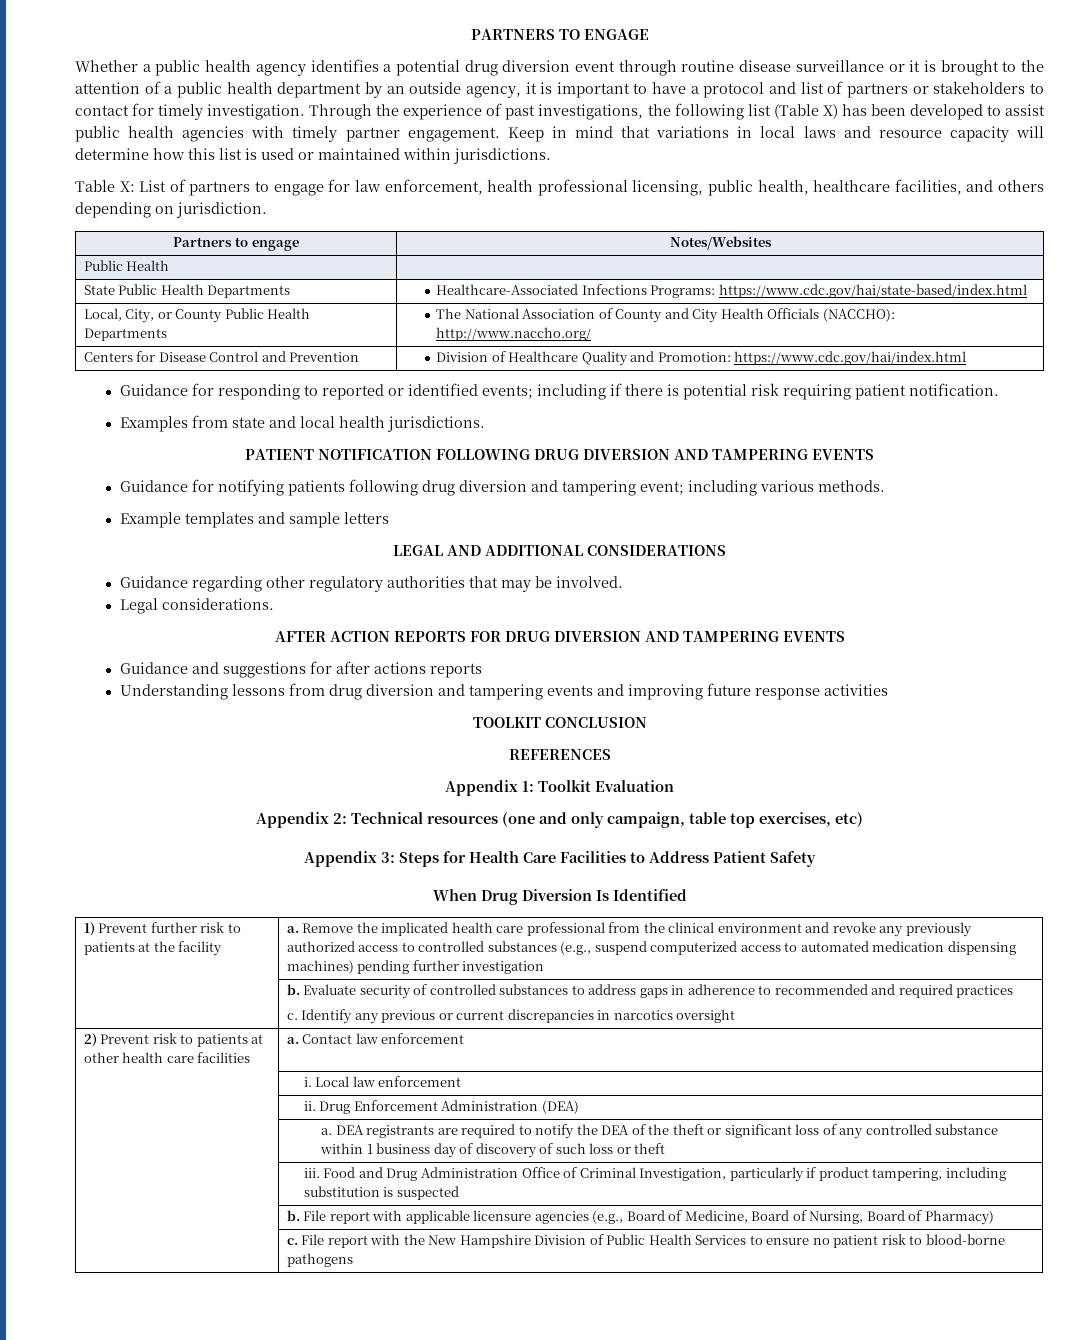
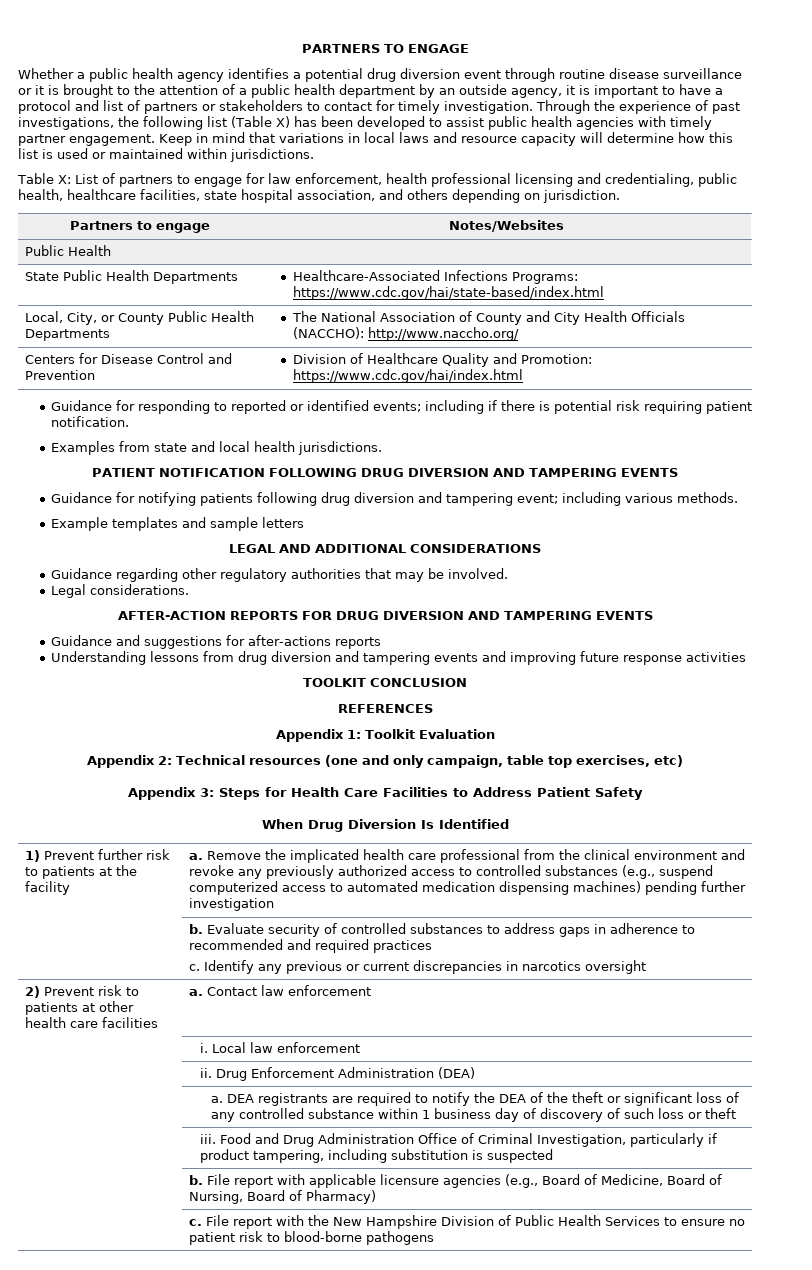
- Table X: List of partners to engage for law enforcement, health professional licensing, public health, healthcare facilities, and others depending on jurisdiction.
+ Table X: List of partners to engage for law enforcement, health professional licensing and credentialing, public health, healthcare facilities, state hospital association, and others depending on jurisdiction.
- AFTER ACTION REPORTS FOR DRUG DIVERSION AND TAMPERING EVENTS
+ AFTER-ACTION REPORTS FOR DRUG DIVERSION AND TAMPERING EVENTS
- Guidance and suggestions for after actions reports
+ Guidance and suggestions for after-actions reports

